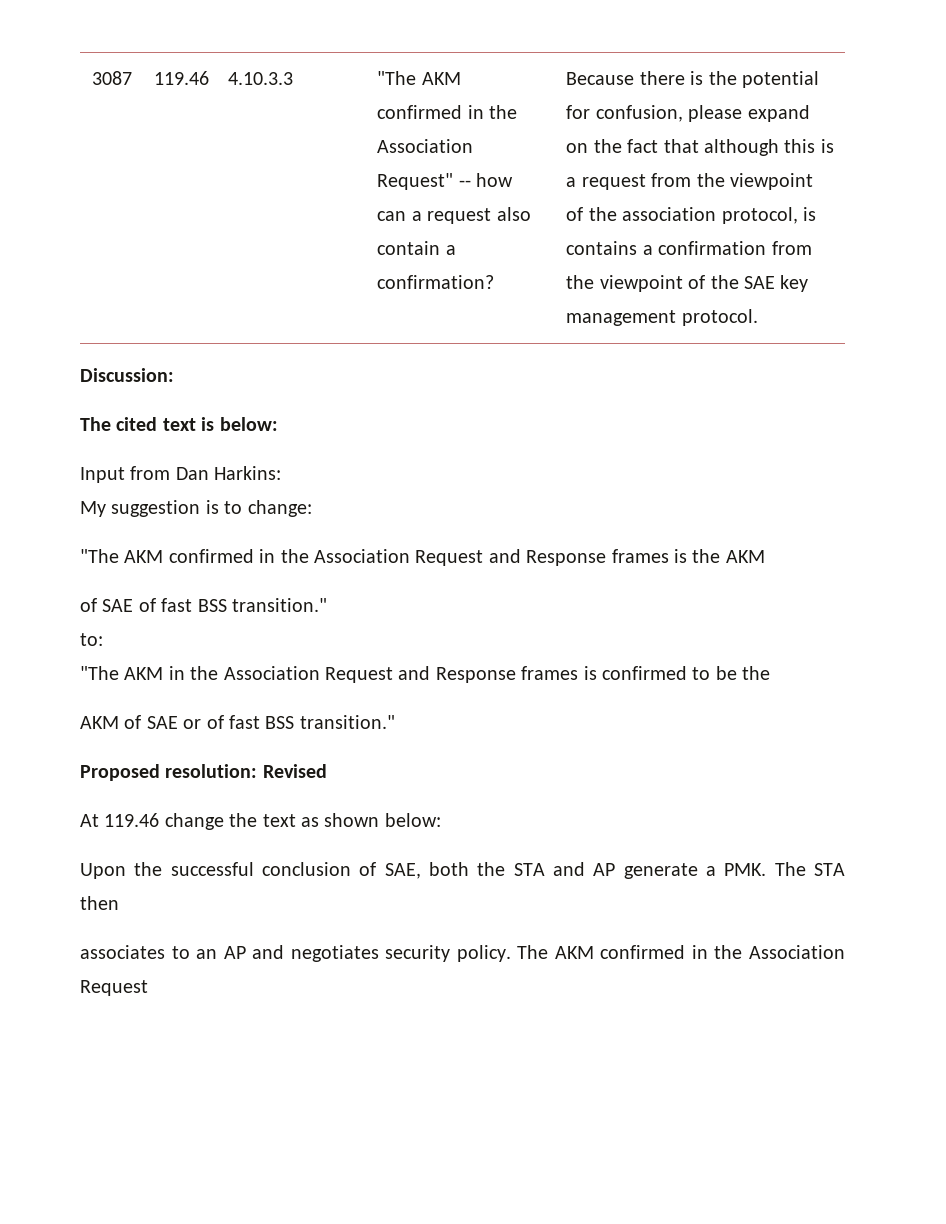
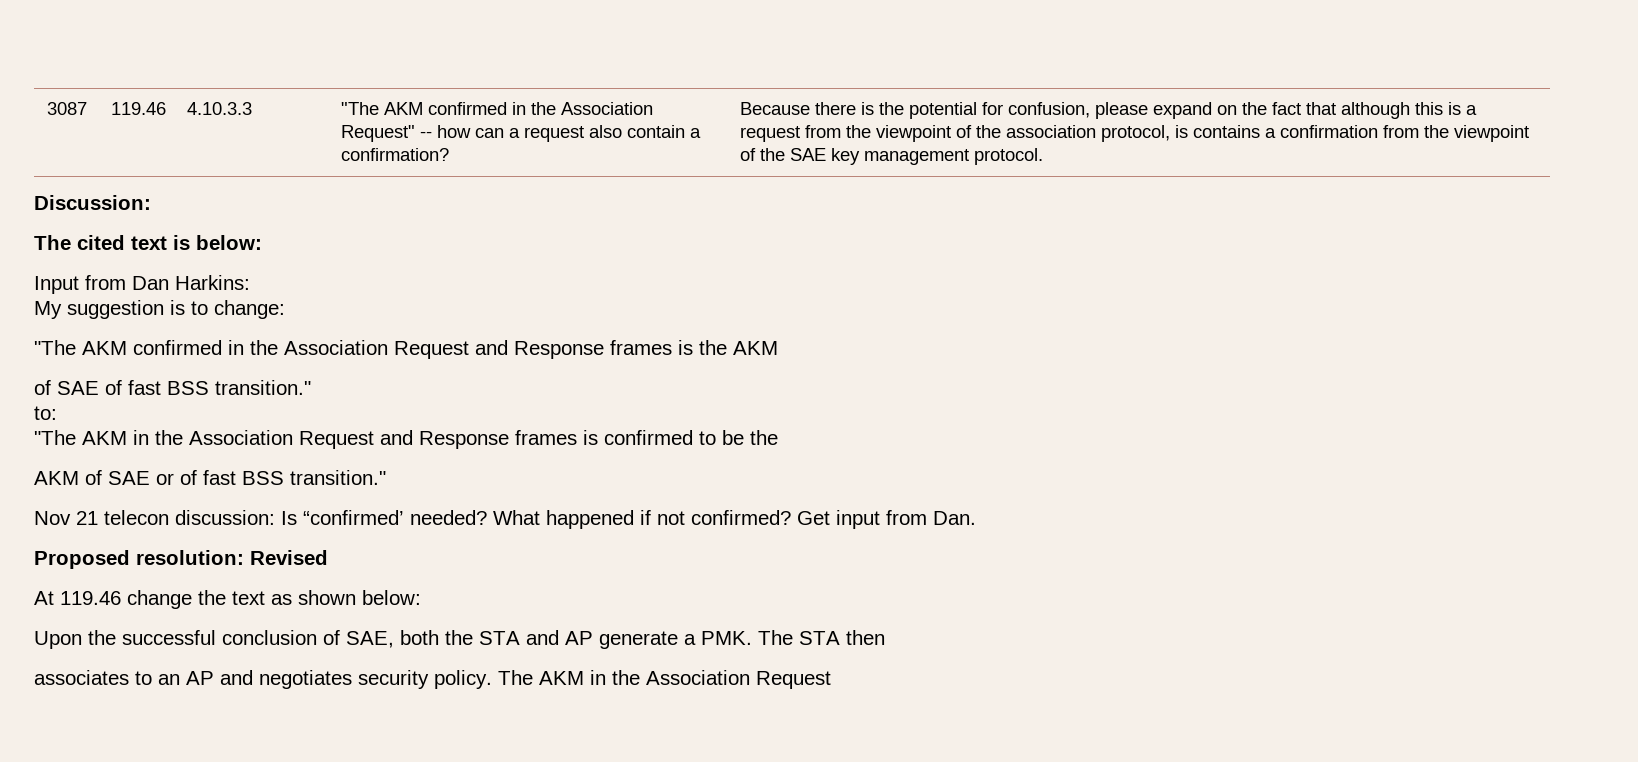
+ Nov 21 telecon discussion: Is “confirmed’ needed? What happened if not confirmed? Get input from Dan.
- The AKM confirmed in the Association Request
+ The AKM in the Association Request

